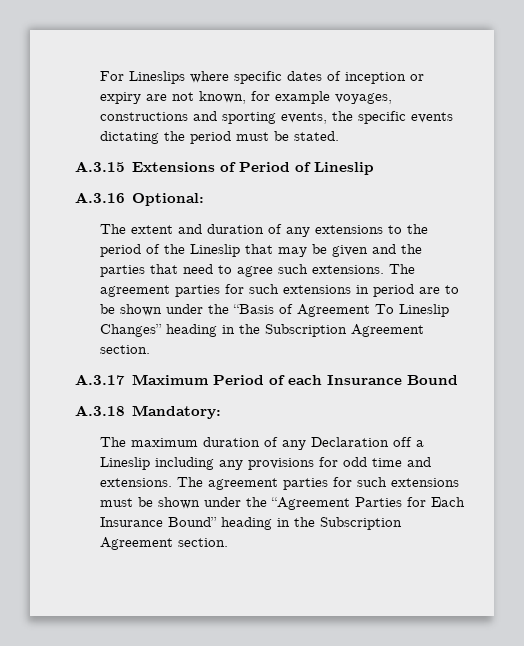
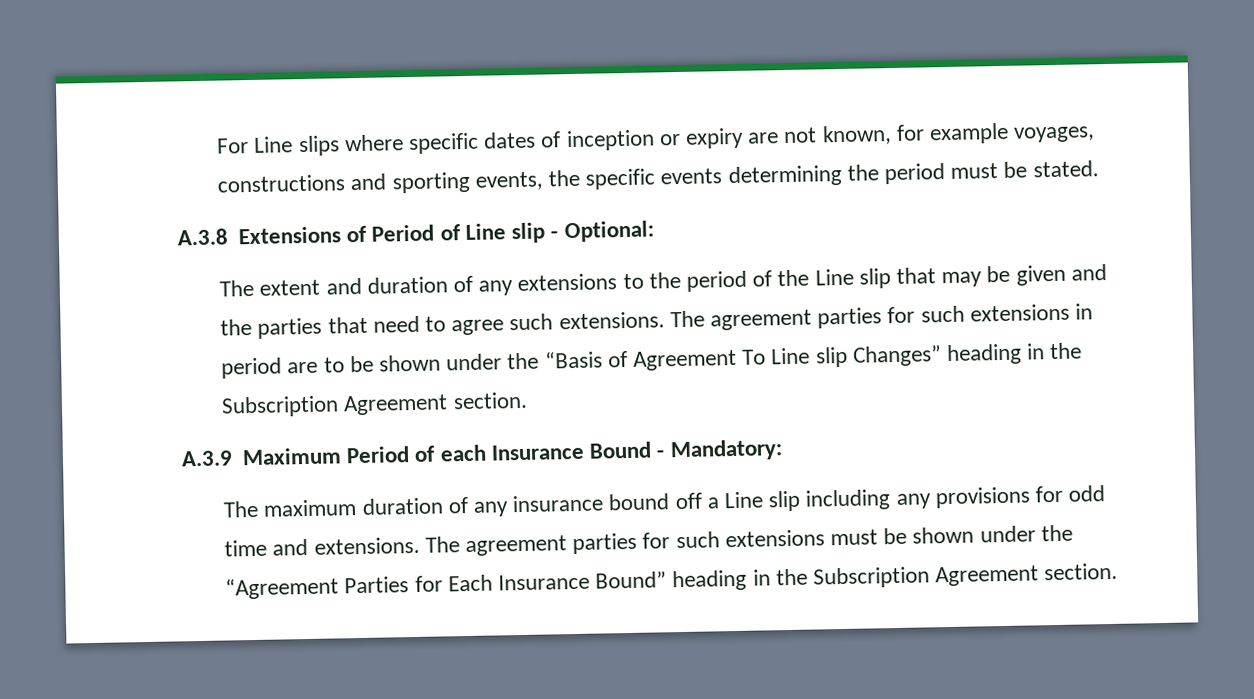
- For Lineslips where specific dates of inception or expiry are not known, for example voyages, constructions and sporting events, the specific events dictating the period must be stated.
+ For Line slips where specific dates of inception or expiry are not known, for example voyages, constructions and sporting events, the specific events determining the period must be stated.
- A.3.15 Extensions of Period of Lineslip
- A.3.16 Optional:
+ A.3.8 Extensions of Period of Line slip - Optional:
- The extent and duration of any extensions to the period of the Lineslip that may be given and the parties that need to agree such extensions.
+ The extent and duration of any extensions to the period of the Line slip that may be given and the parties that need to agree such extensions.
- The agreement parties for such extensions in period are to be shown under the “Basis of Agreement To Lineslip Changes” heading in the Subscription Agreement section.
+ The agreement parties for such extensions in period are to be shown under the “Basis of Agreement To Line slip Changes” heading in the Subscription Agreement section.
- A.3.17 Maximum Period of each Insurance Bound
- A.3.18 Mandatory:
+ A.3.9 Maximum Period of each Insurance Bound - Mandatory:
- The maximum duration of any Declaration off a Lineslip including any provisions for odd time and extensions.
+ The maximum duration of any insurance bound off a Line slip including any provisions for odd time and extensions.

